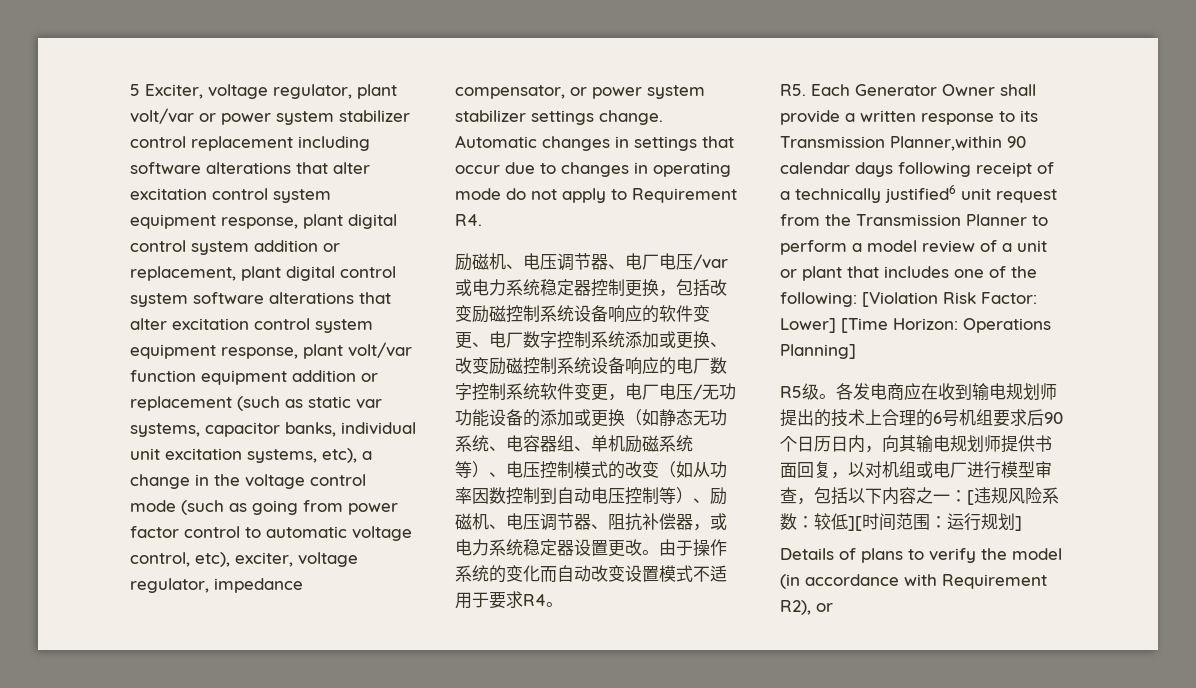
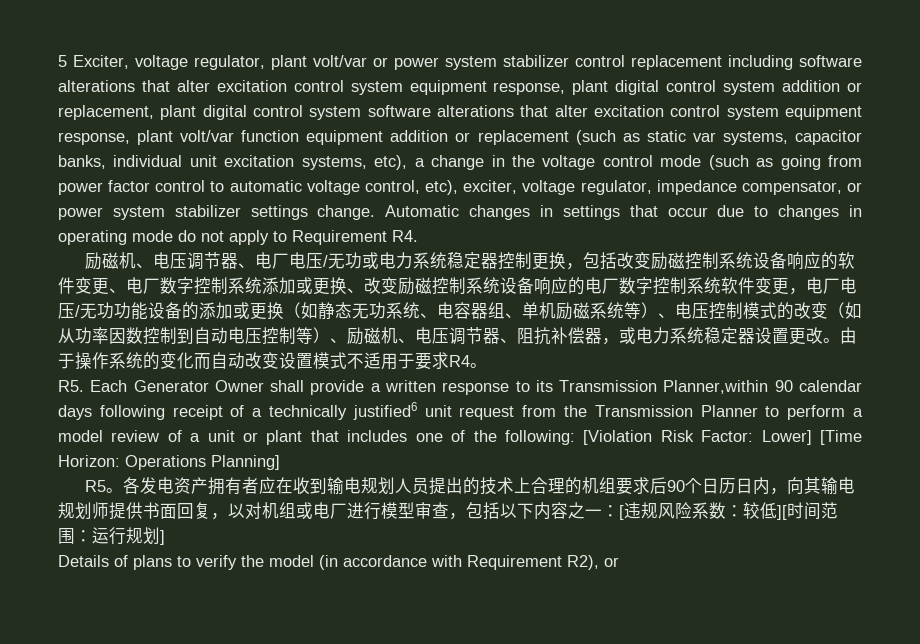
- 励磁机、电压调节器、电厂电压/var或电力系统稳定器控制更换，包括改变励磁控制系统设备响应的软件变更、电厂数字控制系统添加或更换、改变励磁控制系统设备响应的电厂数字控制系统软件变更，电厂电压/无功功能设备的添加或更换（如静态无功系统、电容器组、单机励磁系统等）、电压控制模式的改变（如从功率因数控制到自动电压控制等）、励磁机、电压调节器、阻抗补偿器，或电力系统稳定器设置更改。
+ 励磁机、电压调节器、电厂电压/无功或电力系统稳定器控制更换，包括改变励磁控制系统设备响应的软件变更、电厂数字控制系统添加或更换、改变励磁控制系统设备响应的电厂数字控制系统软件变更，电厂电压/无功功能设备的添加或更换（如静态无功系统、电容器组、单机励磁系统等）、电压控制模式的改变（如从功率因数控制到自动电压控制等）、励磁机、电压调节器、阻抗补偿器，或电力系统稳定器设置更改。
- R5级。
+ R5。
- 各发电商应在收到输电规划师提出的技术上合理的6号机组要求后90个日历日内，向其输电规划师提供书面回复，以对机组或电厂进行模型审查，包括以下内容之一：[违规风险系数：较低][时间范围：运行规划]
+ 各发电资产拥有者应在收到输电规划人员提出的技术上合理的机组要求后90个日历日内，向其输电规划师提供书面回复，以对机组或电厂进行模型审查，包括以下内容之一：[违规风险系数：较低][时间范围：运行规划]

